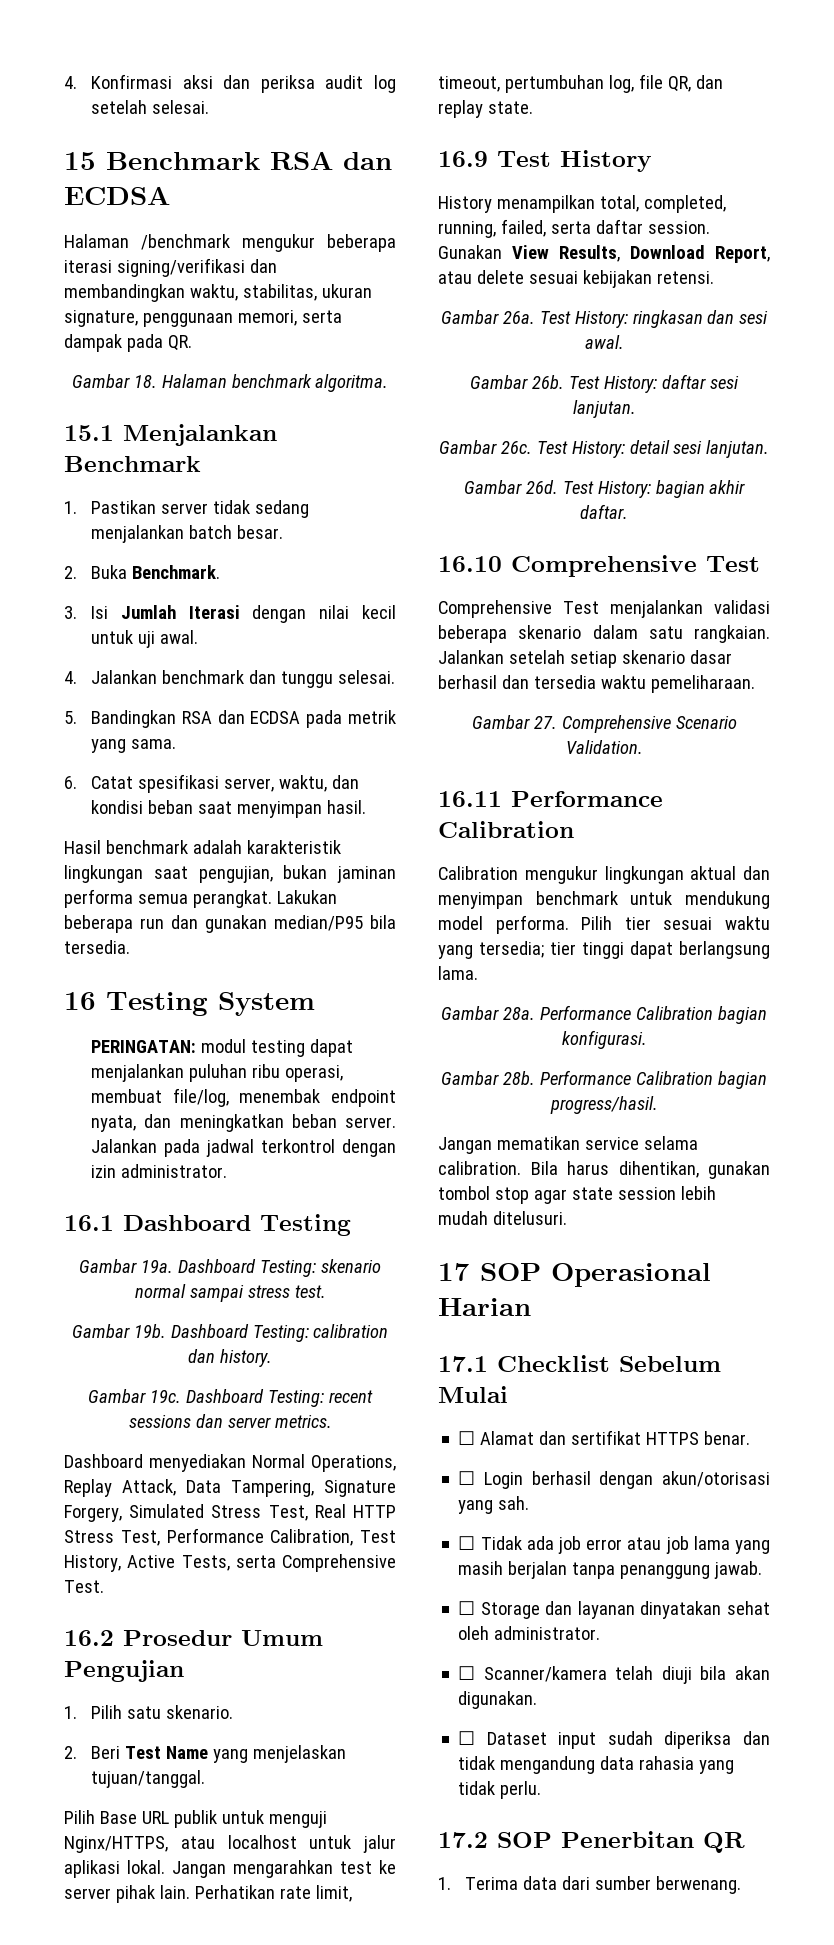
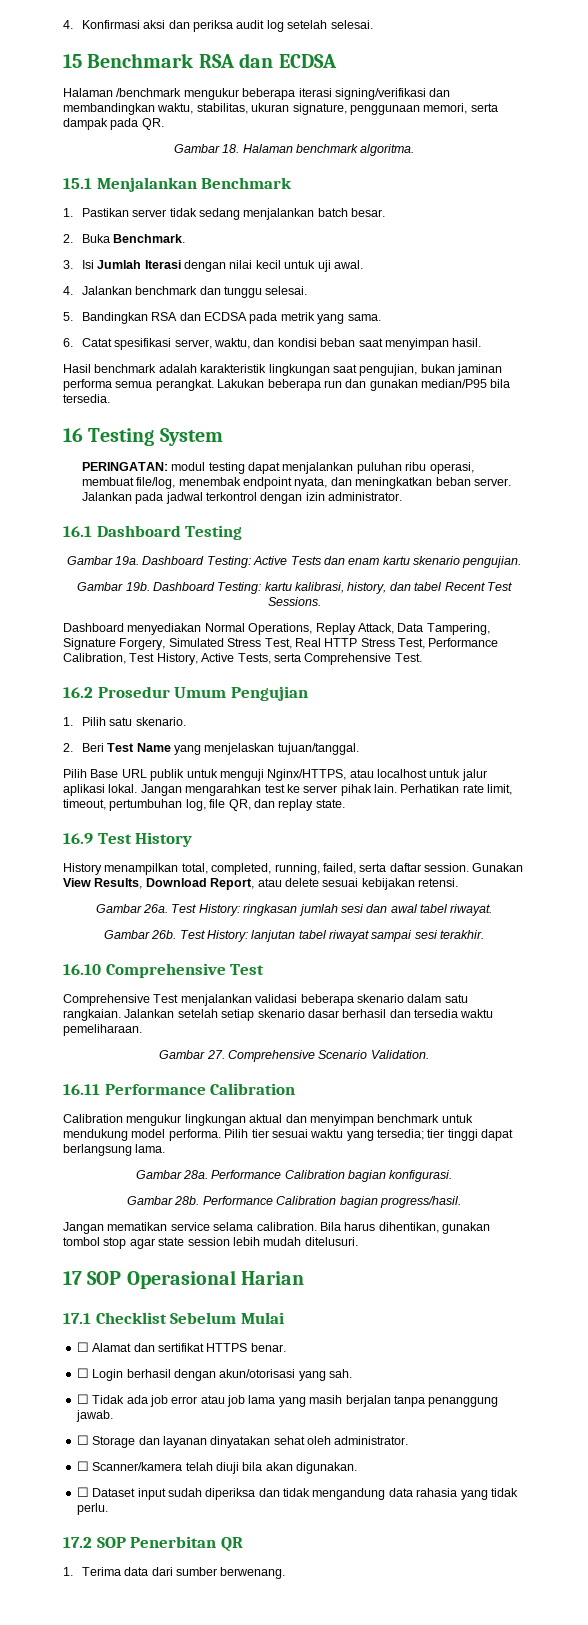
- Dashboard Testing: skenario normal sampai stress test.
- Gambar 19b. Dashboard Testing: calibration dan history.
- Gambar 19c. Dashboard Testing: recent sessions dan server metrics.
+ Dashboard Testing: Active Tests dan enam kartu skenario pengujian.
+ Gambar 19b. Dashboard Testing: kartu kalibrasi, history, dan tabel Recent Test Sessions.
- Test History: ringkasan dan sesi awal.
- Gambar 26b. Test History: daftar sesi lanjutan.
- Gambar 26c. Test History: detail sesi lanjutan.
- Gambar 26d. Test History: bagian akhir daftar.
+ Test History: ringkasan jumlah sesi dan awal tabel riwayat.
+ Gambar 26b. Test History: lanjutan tabel riwayat sampai sesi terakhir.

